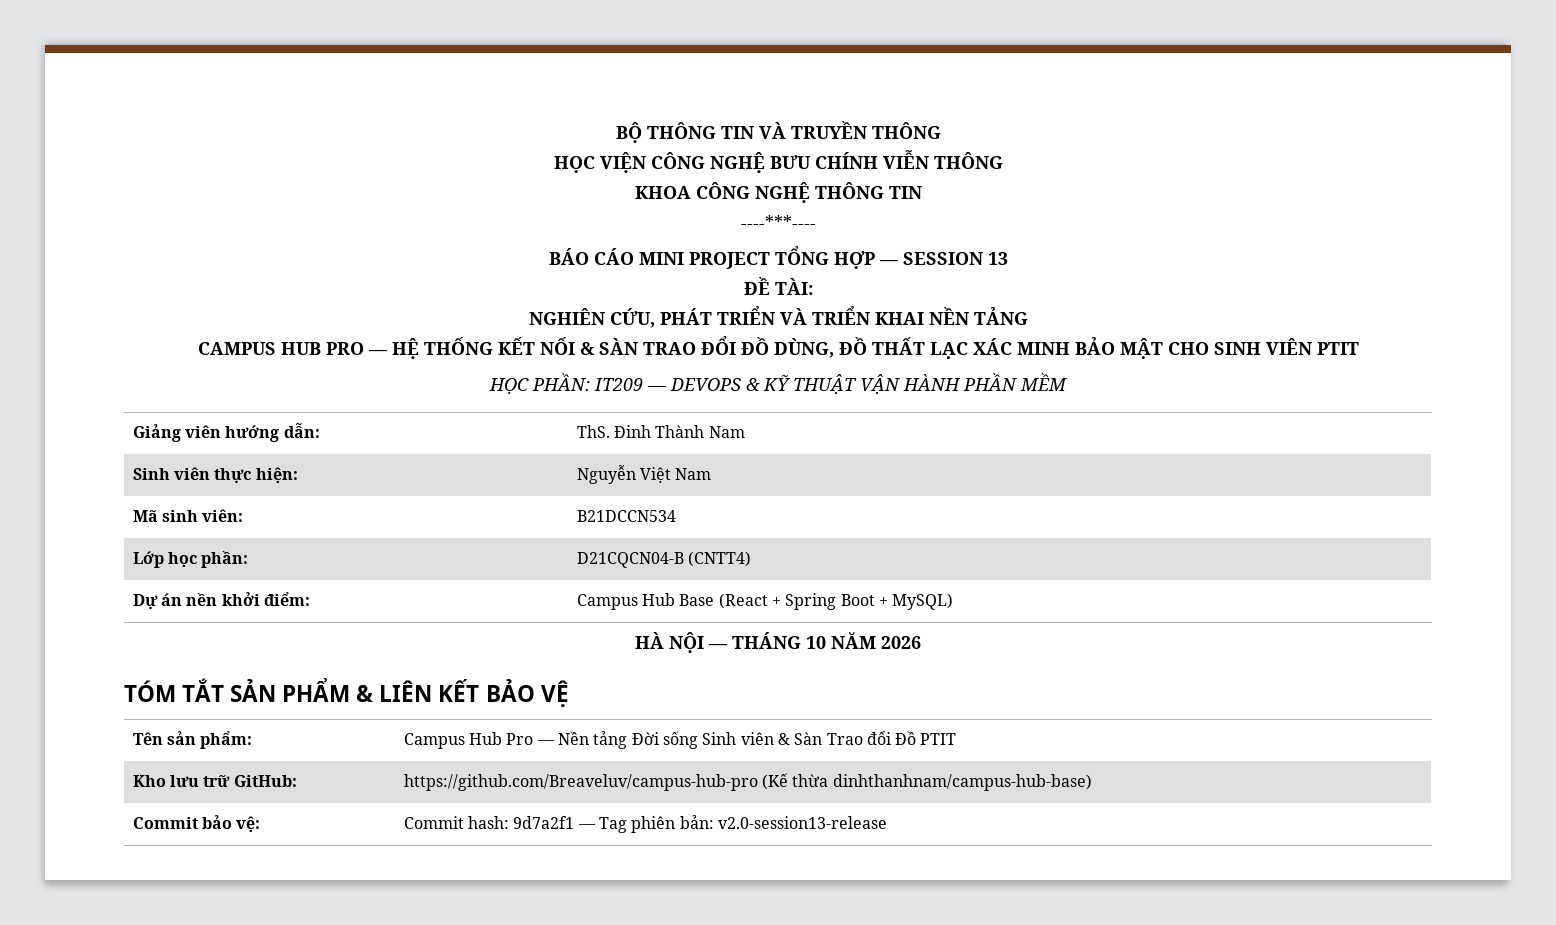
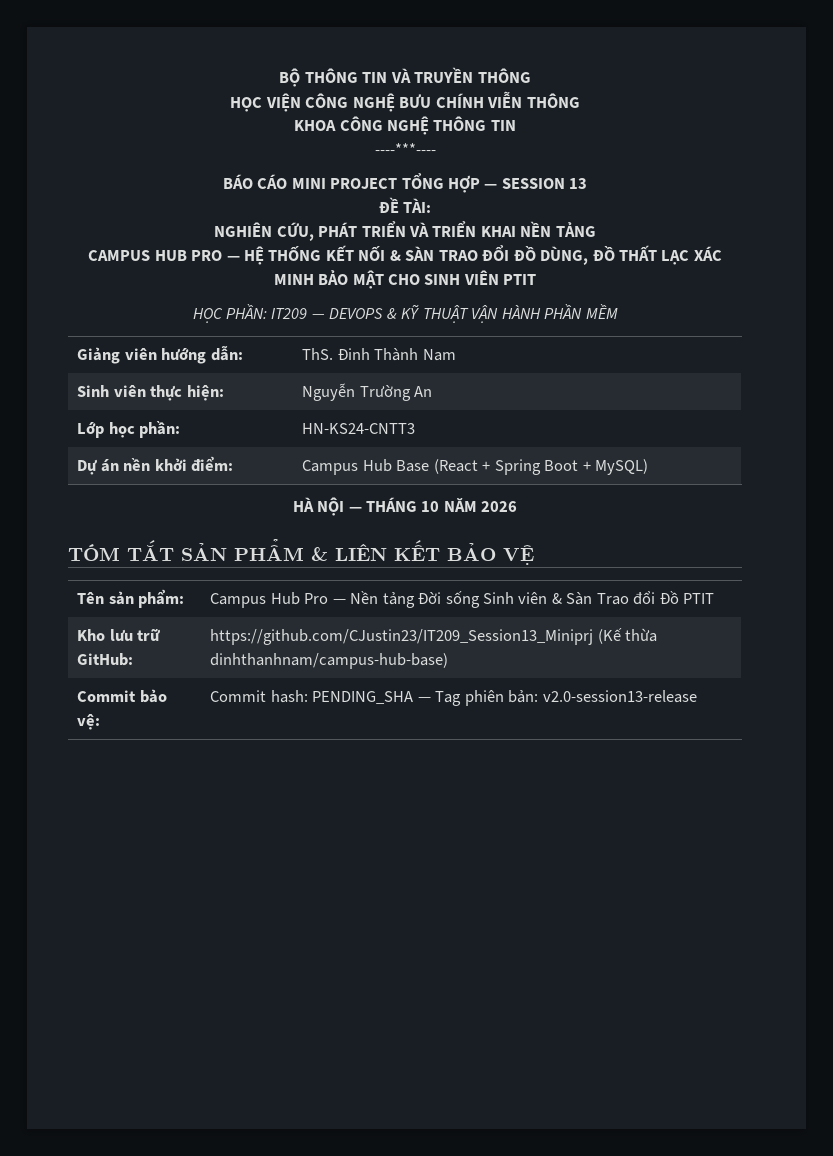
- Sinh viên thực hiện: | Nguyễn Việt Nam
- Mã sinh viên: | B21DCCN534
+ Sinh viên thực hiện: | Nguyễn Trường An
- Lớp học phần: | D21CQCN04-B (CNTT4)
+ Lớp học phần: | HN-KS24-CNTT3
- Kho lưu trữ GitHub: | https://github.com/Breaveluv/campus-hub-pro (Kế thừa dinhthanhnam/campus-hub-base)
+ Kho lưu trữ GitHub: | https://github.com/CJustin23/IT209_Session13_Miniprj (Kế thừa dinhthanhnam/campus-hub-base)
- Commit bảo vệ: | Commit hash: 9d7a2f1 — Tag phiên bản: v2.0-session13-release
+ Commit bảo vệ: | Commit hash: PENDING_SHA — Tag phiên bản: v2.0-session13-release

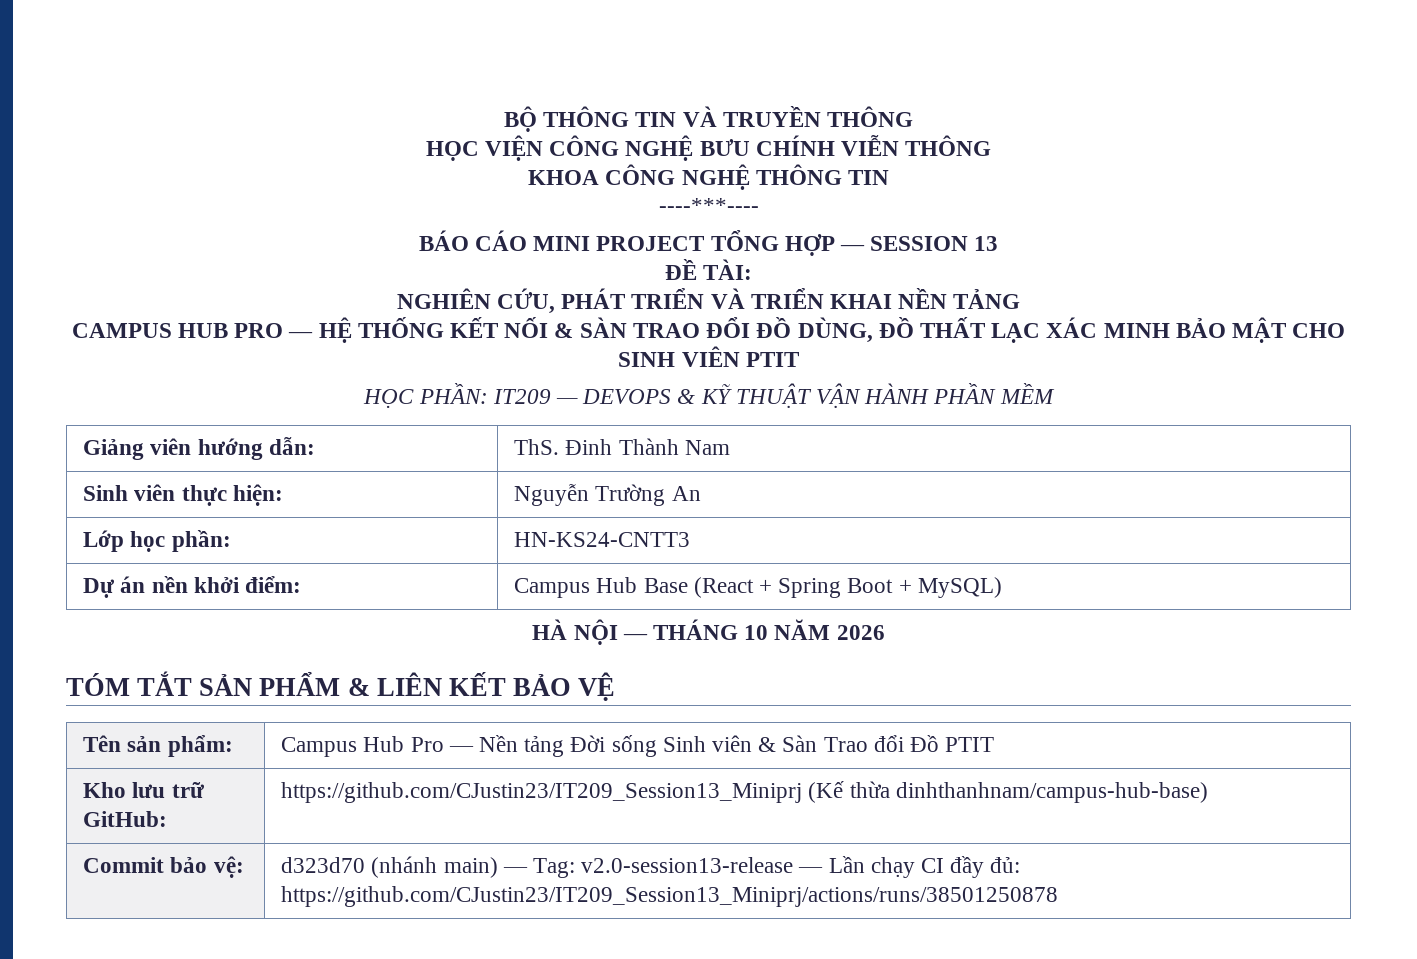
- Commit bảo vệ: | Commit hash: PENDING_SHA — Tag phiên bản: v2.0-session13-release
+ Commit bảo vệ: | d323d70 (nhánh main) — Tag: v2.0-session13-release — Lần chạy CI đầy đủ: https://github.com/CJustin23/IT209_Session13_Miniprj/actions/runs/38501250878

